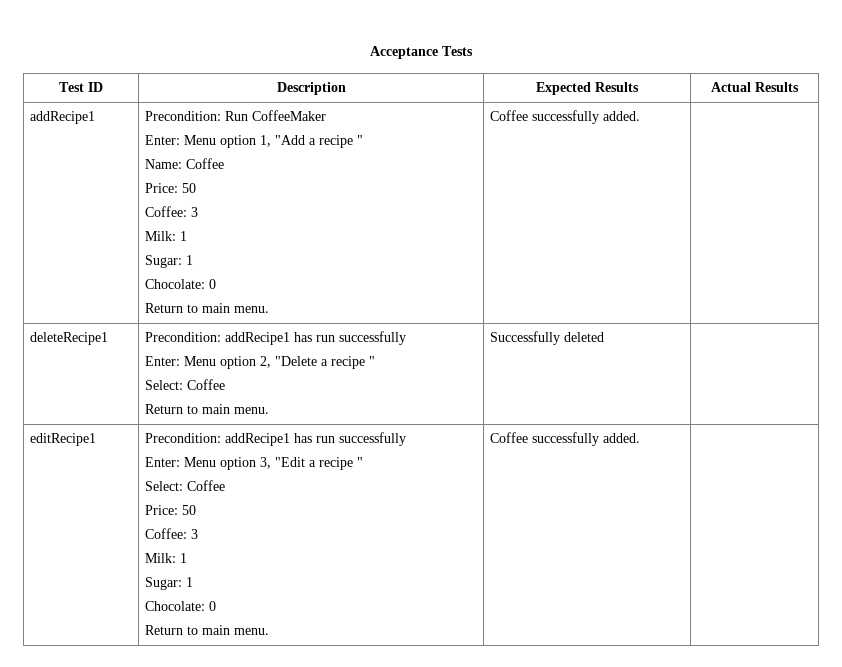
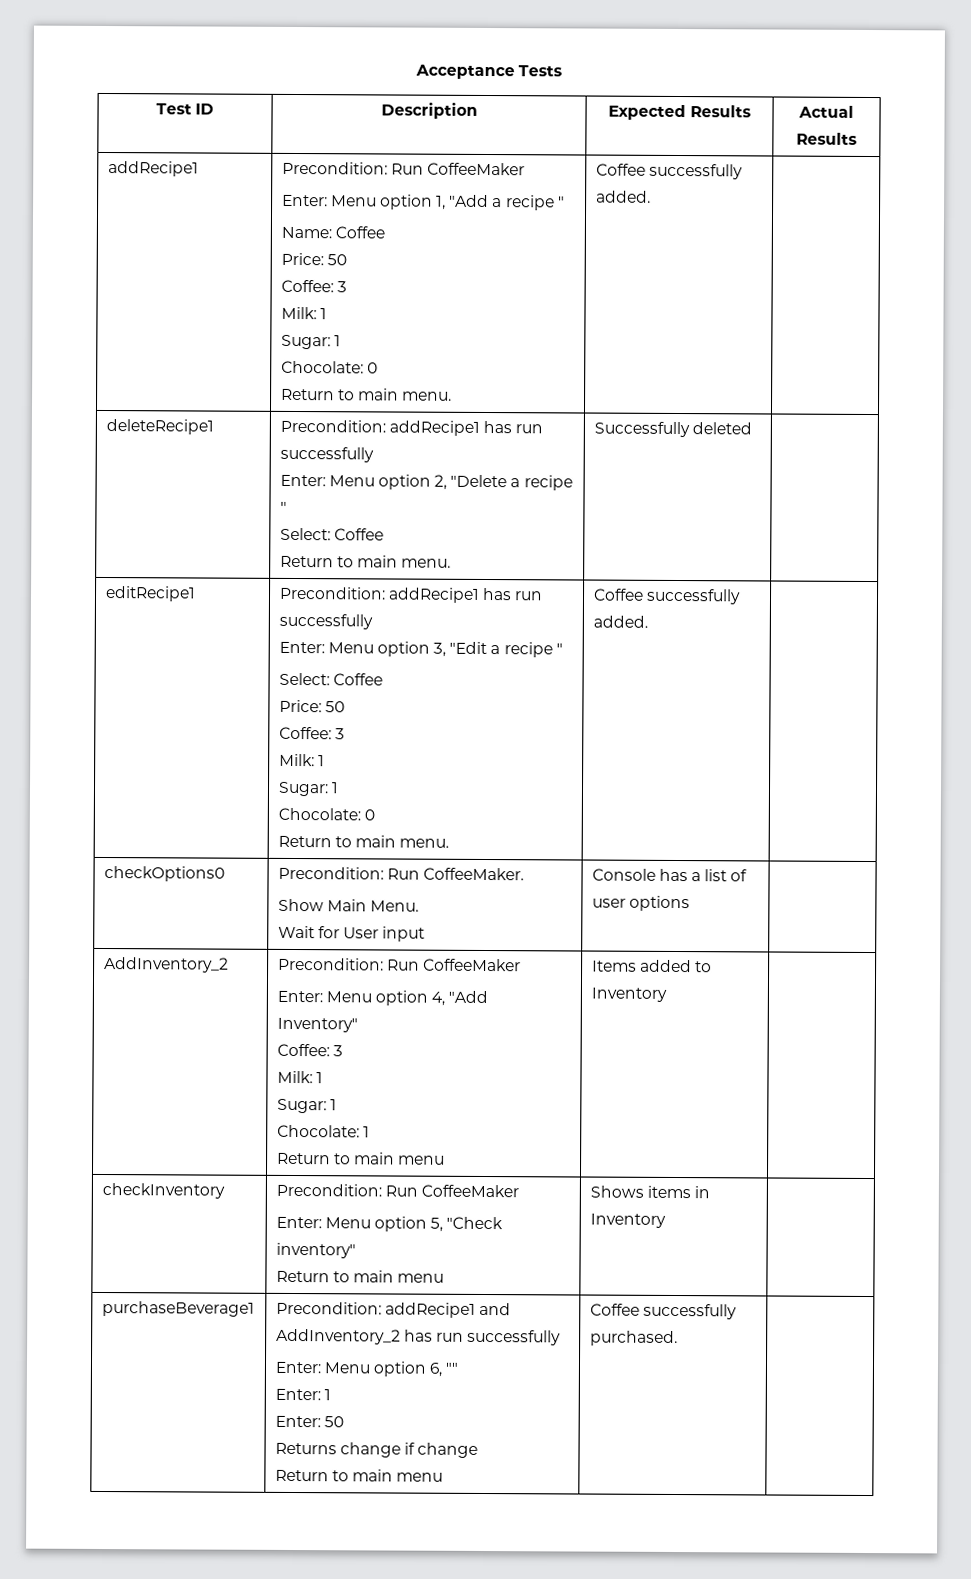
+ checkOptions0 | Precondition: Run CoffeeMaker.
+ Show Main Menu.
+ Wait for User input | Console has a list of user options |
+ AddInventory_2 | Precondition: Run CoffeeMaker
+ Enter: Menu option 4, "Add Inventory"
+ Coffee: 3
+ Milk: 1
+ Sugar: 1
+ Chocolate: 1
+ Return to main menu | Items added to Inventory |
+ checkInventory | Precondition: Run CoffeeMaker
+ Enter: Menu option 5, "Check inventory"
+ Return to main menu | Shows items in Inventory |
+ purchaseBeverage1 | Precondition: addRecipe1 and AddInventory_2 has run successfully
+ Enter: Menu option 6, ""
+ Enter: 1
+ Enter: 50
+ Returns change if change
+ Return to main menu | Coffee successfully purchased. |

